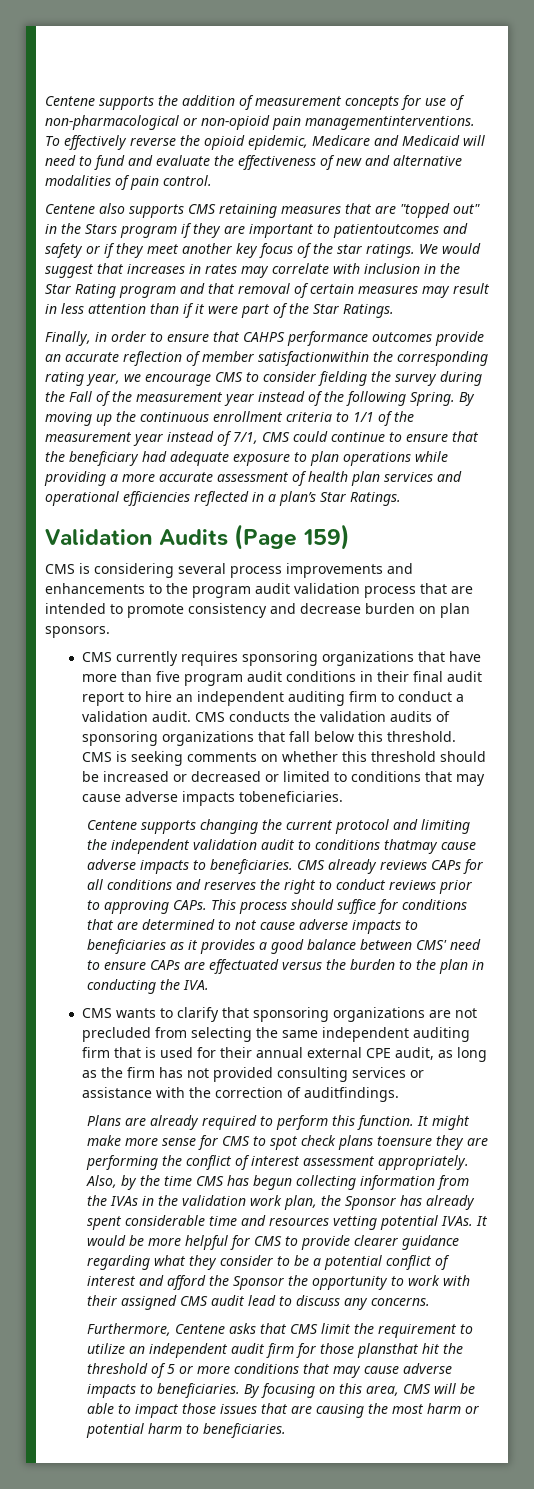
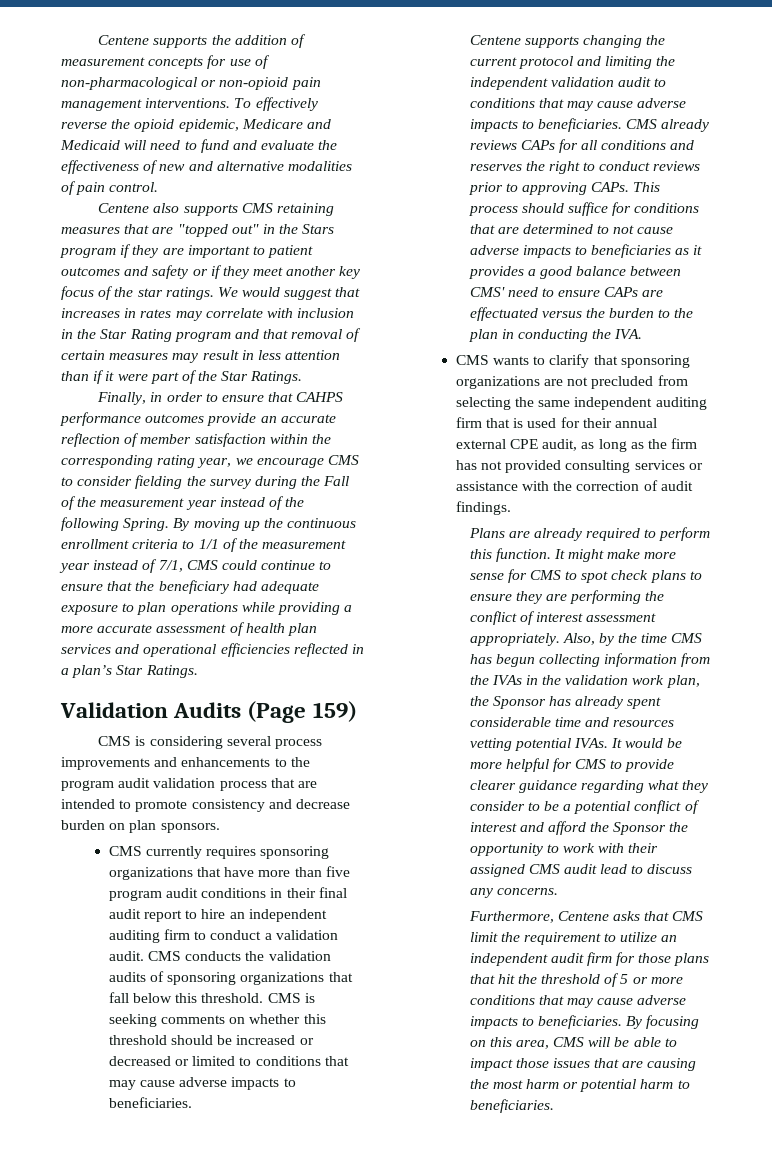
- Centene supports the addition of measurement concepts for use of non-pharmacological or non-opioid pain managementinterventions.
+ Centene supports the addition of measurement concepts for use of non-pharmacological or non-opioid pain management interventions.
- Centene also supports CMS retaining measures that are "topped out" in the Stars program if they are important to patientoutcomes and safety or if they meet another key focus of the star ratings.
+ Centene also supports CMS retaining measures that are "topped out" in the Stars program if they are important to patient outcomes and safety or if they meet another key focus of the star ratings.
- Finally, in order to ensure that CAHPS performance outcomes provide an accurate reflection of member satisfactionwithin the corresponding rating year, we encourage CMS to consider fielding the survey during the Fall of the measurement year instead of the following Spring.
+ Finally, in order to ensure that CAHPS performance outcomes provide an accurate reflection of member satisfaction within the corresponding rating year, we encourage CMS to consider fielding the survey during the Fall of the measurement year instead of the following Spring.
- CMS is seeking comments on whether this threshold should be increased or decreased or limited to conditions that may cause adverse impacts tobeneficiaries.
+ CMS is seeking comments on whether this threshold should be increased or decreased or limited to conditions that may cause adverse impacts to beneficiaries.
- Centene supports changing the current protocol and limiting the independent validation audit to conditions thatmay cause adverse impacts to beneficiaries.
+ Centene supports changing the current protocol and limiting the independent validation audit to conditions that may cause adverse impacts to beneficiaries.
- CMS wants to clarify that sponsoring organizations are not precluded from selecting the same independent auditing firm that is used for their annual external CPE audit, as long as the firm has not provided consulting services or assistance with the correction of auditfindings.
+ CMS wants to clarify that sponsoring organizations are not precluded from selecting the same independent auditing firm that is used for their annual external CPE audit, as long as the firm has not provided consulting services or assistance with the correction of audit findings.
- It might make more sense for CMS to spot check plans toensure they are performing the conflict of interest assessment appropriately.
+ It might make more sense for CMS to spot check plans to ensure they are performing the conflict of interest assessment appropriately.
- Furthermore, Centene asks that CMS limit the requirement to utilize an independent audit firm for those plansthat hit the threshold of 5 or more conditions that may cause adverse impacts to beneficiaries.
+ Furthermore, Centene asks that CMS limit the requirement to utilize an independent audit firm for those plans that hit the threshold of 5 or more conditions that may cause adverse impacts to beneficiaries.

